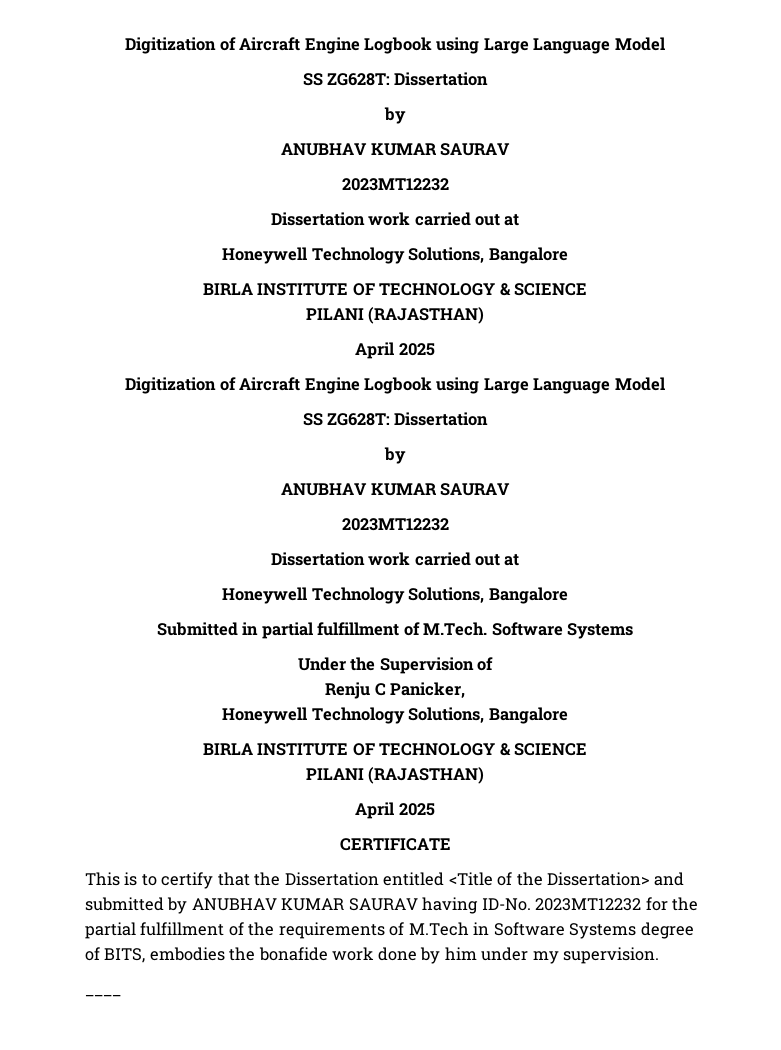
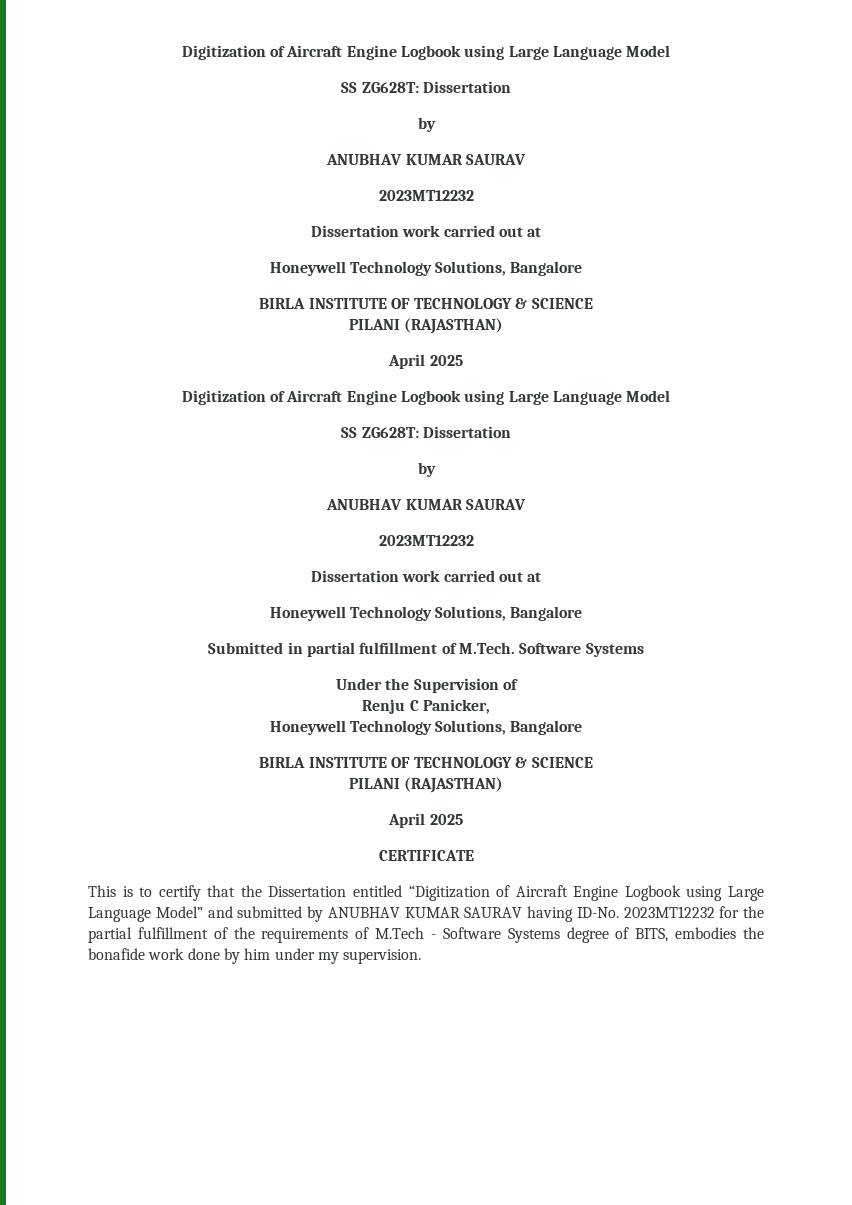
- This is to certify that the Dissertation entitled <Title of the Dissertation> and submitted by ANUBHAV KUMAR SAURAV having ID-No.
+ This is to certify that the Dissertation entitled “Digitization of Aircraft Engine Logbook using Large Language Model” and submitted by ANUBHAV KUMAR SAURAV having ID-No.
- 2023MT12232 for the partial fulfillment of the requirements of M.Tech in Software Systems degree of BITS, embodies the bonafide work done by him under my supervision.
+ 2023MT12232 for the partial fulfillment of the requirements of M.Tech - Software Systems degree of BITS, embodies the bonafide work done by him under my supervision.
- ____

